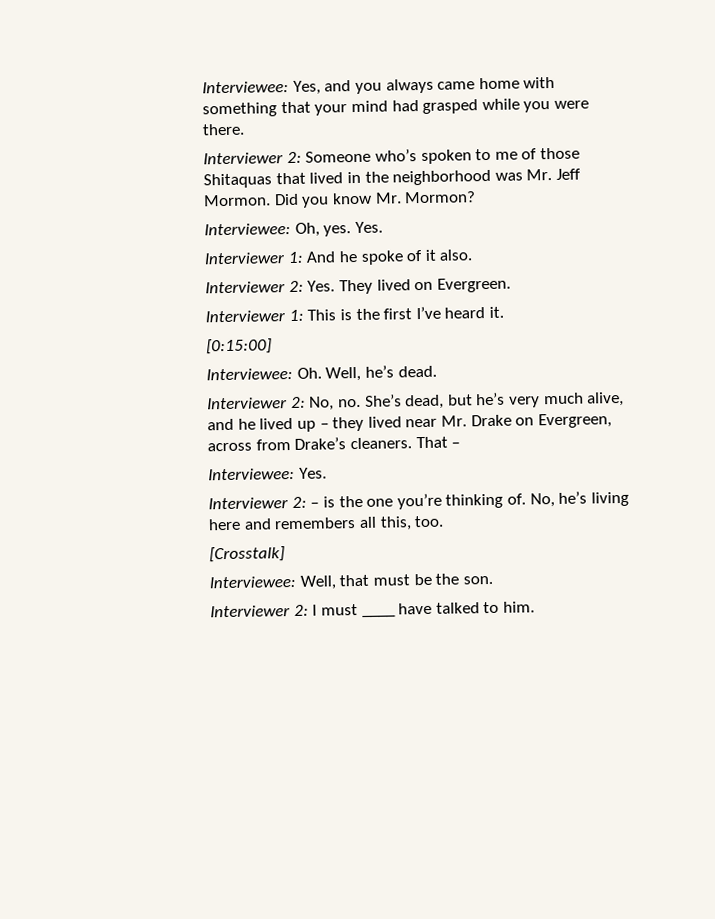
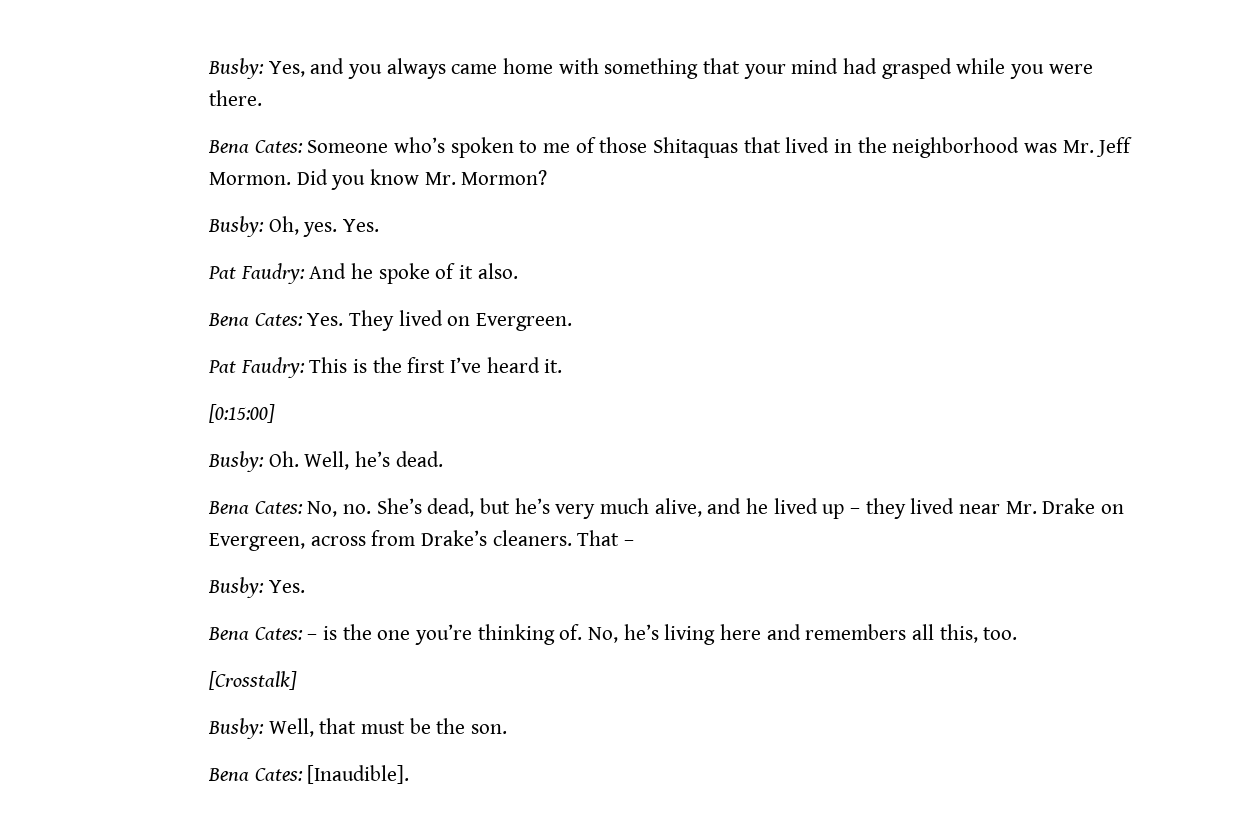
- Interviewee: Yes, and you always came home with something that your mind had grasped while you were there.
+ Busby: Yes, and you always came home with something that your mind had grasped while you were there.
- Interviewer 2: Someone who’s spoken to me of those Shitaquas that lived in the neighborhood was Mr. Jeff Mormon.
+ Bena Cates: Someone who’s spoken to me of those Shitaquas that lived in the neighborhood was Mr. Jeff Mormon.
- Interviewee: Oh, yes.
+ Busby: Oh, yes.
- Interviewer 1: And he spoke of it also.
+ Pat Faudry: And he spoke of it also.
- Interviewer 2: Yes. They lived on Evergreen.
+ Bena Cates: Yes. They lived on Evergreen.
- Interviewer 1: This is the first I’ve heard it.
+ Pat Faudry: This is the first I’ve heard it.
- Interviewee: Oh. Well, he’s dead.
+ Busby: Oh. Well, he’s dead.
- Interviewer 2: No, no. She’s dead, but he’s very much alive, and he lived up – they lived near Mr. Drake on Evergreen, across from Drake’s cleaners.
+ Bena Cates: No, no. She’s dead, but he’s very much alive, and he lived up – they lived near Mr. Drake on Evergreen, across from Drake’s cleaners.
- Interviewee: Yes.
- Interviewer 2: – is the one you’re thinking of.
+ Busby: Yes.
+ Bena Cates: – is the one you’re thinking of.
- Interviewee: Well, that must be the son.
+ Busby: Well, that must be the son.
- Interviewer 2: I must ____ have talked to him.
+ Bena Cates: [Inaudible].

